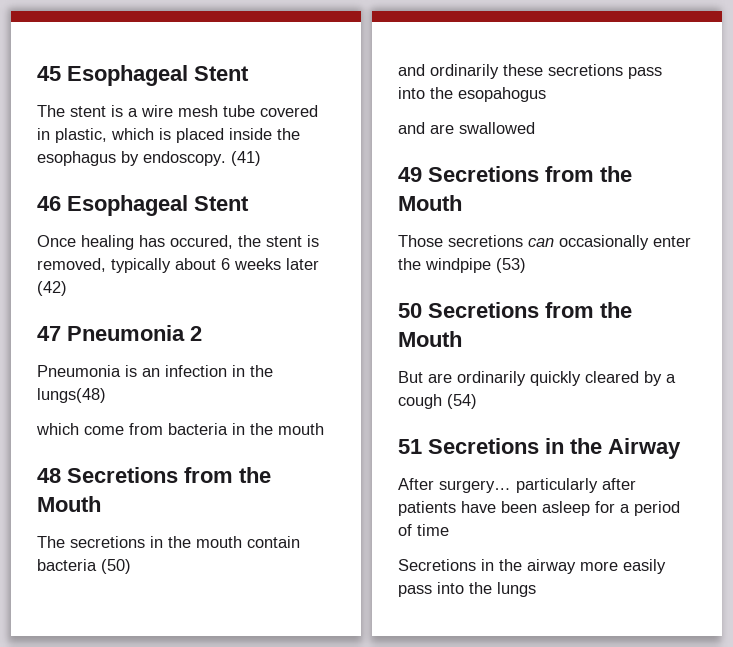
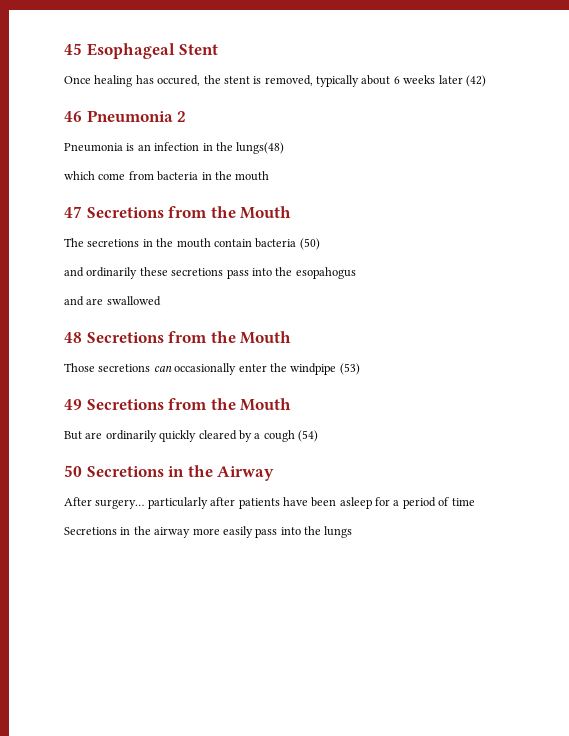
- The stent is a wire mesh tube covered in plastic, which is placed inside the esophagus by endoscopy. (41)
- 46 Esophageal Stent
- 47 Pneumonia 2
+ 46 Pneumonia 2
- 48 Secretions from the Mouth
+ 47 Secretions from the Mouth
- 49 Secretions from the Mouth
+ 48 Secretions from the Mouth
- 50 Secretions from the Mouth
+ 49 Secretions from the Mouth
- 51 Secretions in the Airway
+ 50 Secretions in the Airway

